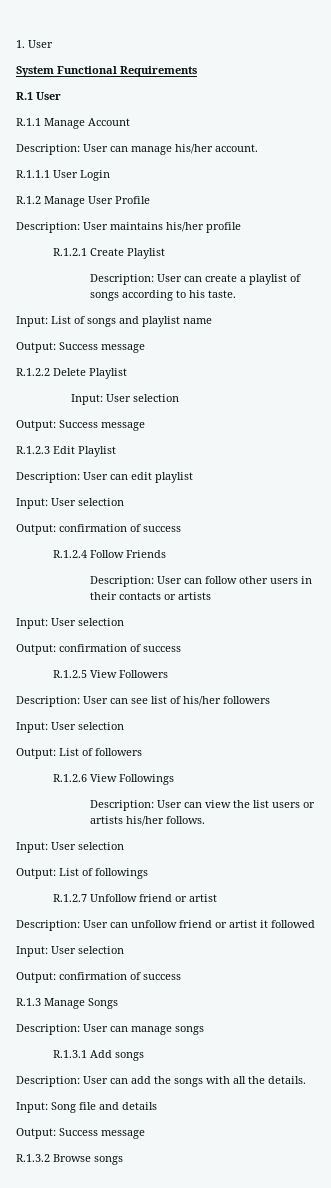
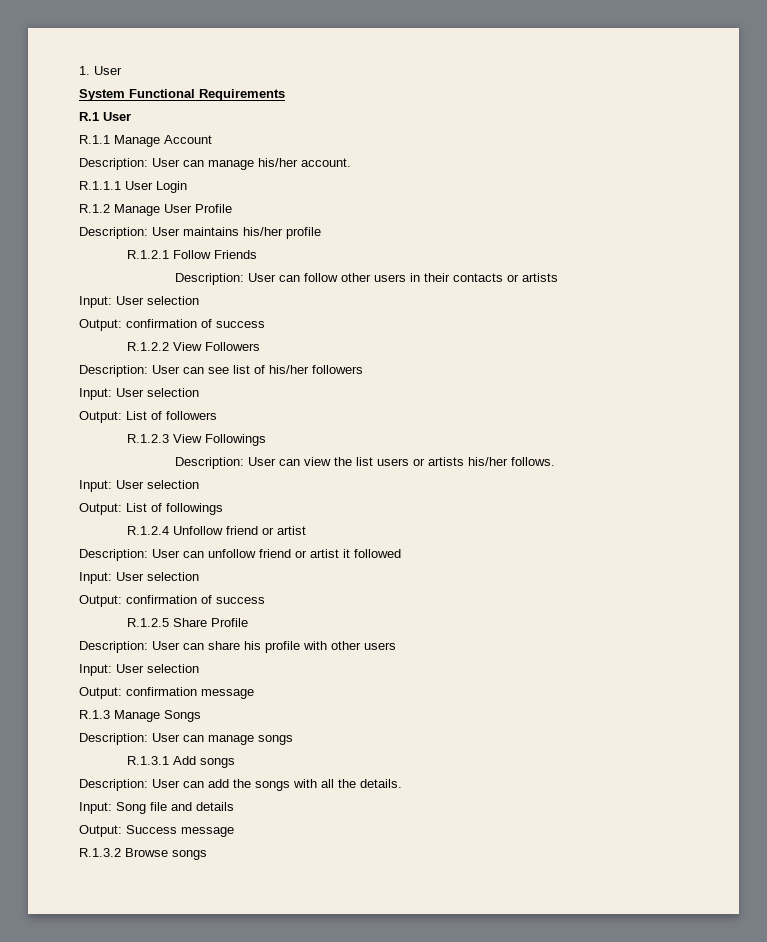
- R.1.2.1 Create Playlist
- Description: User can create a playlist of songs according to his taste.
- Input: List of songs and playlist name
- Output: Success message
- R.1.2.2 Delete Playlist
- Input: User selection
- Output: Success message
- R.1.2.3 Edit Playlist
- Description: User can edit playlist
- Input: User selection
- Output: confirmation of success
- R.1.2.4 Follow Friends
+ R.1.2.1 Follow Friends
- R.1.2.5 View Followers
+ R.1.2.2 View Followers
- R.1.2.6 View Followings
+ R.1.2.3 View Followings
- R.1.2.7 Unfollow friend or artist
+ R.1.2.4 Unfollow friend or artist
+ R.1.2.5 Share Profile
+ Description: User can share his profile with other users
+ Input: User selection
+ Output: confirmation message

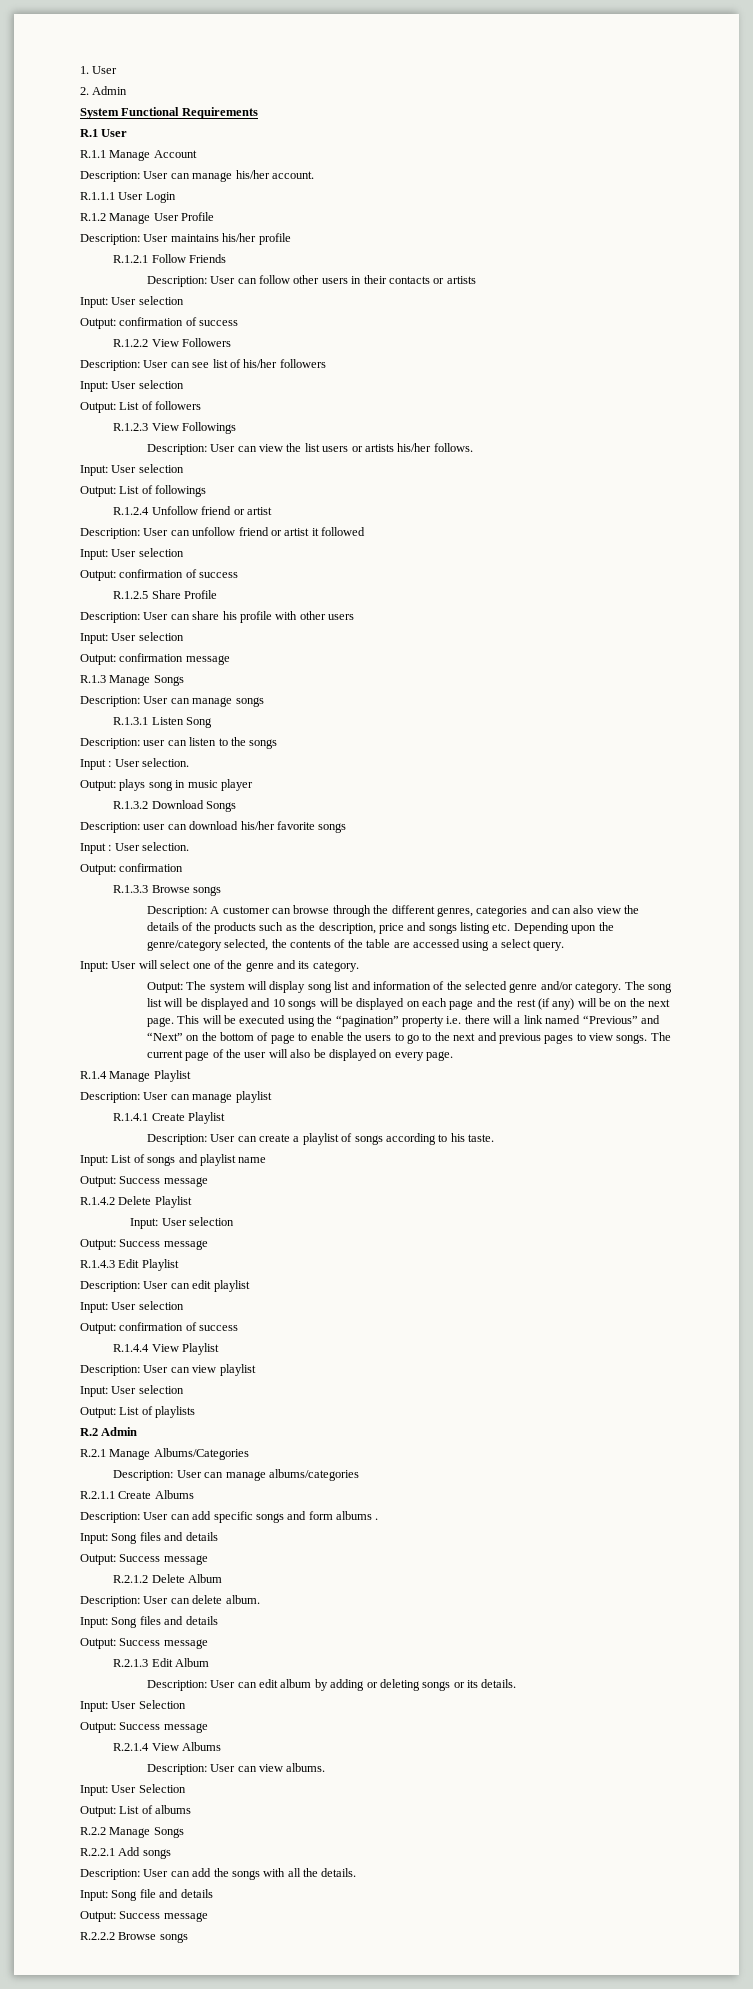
+ 2. Admin
- R.1.3.1 Add songs
+ R.1.3.1 Listen Song
+ Description: user can listen to the songs
+ Input : User selection.
+ Output: plays song in music player
+ R.1.3.2 Download Songs
+ Description: user can download his/her favorite songs
+ Input : User selection.
+ Output: confirmation
+ R.1.3.3 Browse songs
+ Description: A customer can browse through the different genres, categories and can also view the details of the products such as the description, price and songs listing etc. Depending upon the genre/category selected, the contents of the table are accessed using a select query.
+ Input: User will select one of the genre and its category.
+ Output: The system will display song list and information of the selected genre and/or category. The song list will be displayed and 10 songs will be displayed on each page and the rest (if any) will be on the next page. This will be executed using the “pagination” property i.e. there will a link named “Previous” and “Next” on the bottom of page to enable the users to go to the next and previous pages to view songs. The current page of the user will also be displayed on every page.
+ R.1.4 Manage Playlist
+ Description: User can manage playlist
+ R.1.4.1 Create Playlist
+ Description: User can create a playlist of songs according to his taste.
+ Input: List of songs and playlist name
+ Output: Success message
+ R.1.4.2 Delete Playlist
+ Input: User selection
+ Output: Success message
+ R.1.4.3 Edit Playlist
+ Description: User can edit playlist
+ Input: User selection
+ Output: confirmation of success
+ R.1.4.4 View Playlist
+ Description: User can view playlist
+ Input: User selection
+ Output: List of playlists
+ R.2 Admin
+ R.2.1 Manage Albums/Categories
+ Description: User can manage albums/categories
+ R.2.1.1 Create Albums
+ Description: User can add specific songs and form albums .
+ Input: Song files and details
+ Output: Success message
+ R.2.1.2 Delete Album
+ Description: User can delete album.
+ Input: Song files and details
+ Output: Success message
+ R.2.1.3 Edit Album
+ Description: User can edit album by adding or deleting songs or its details.
+ Input: User Selection
+ Output: Success message
+ R.2.1.4 View Albums
+ Description: User can view albums.
+ Input: User Selection
+ Output: List of albums
+ R.2.2 Manage Songs
+ R.2.2.1 Add songs
- R.1.3.2 Browse songs
+ R.2.2.2 Browse songs

